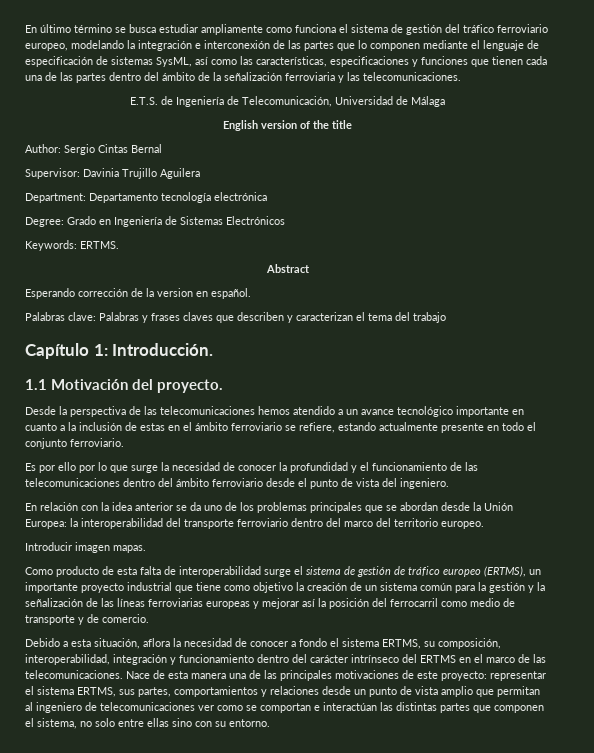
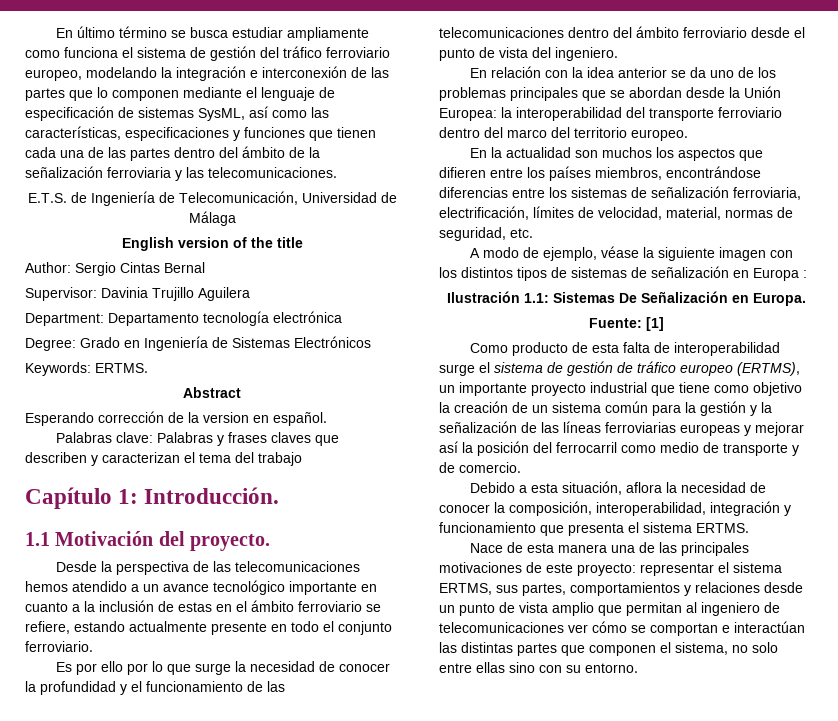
- Introducir imagen mapas.
+ En la actualidad son muchos los aspectos que difieren entre los países miembros, encontrándose diferencias entre los sistemas de señalización ferroviaria, electrificación, límites de velocidad, material, normas de seguridad, etc.
+ A modo de ejemplo, véase la siguiente imagen con los distintos tipos de sistemas de señalización en Europa :
+ Ilustración 1.1: Sistemas De Señalización en Europa.
+ Fuente: [1]
- Debido a esta situación, aflora la necesidad de conocer a fondo el sistema ERTMS, su composición, interoperabilidad, integración y funcionamiento dentro del carácter intrínseco del ERTMS en el marco de las telecomunicaciones. Nace de esta manera una de las principales motivaciones de este proyecto:
+ Debido a esta situación, aflora la necesidad de conocer la composición, interoperabilidad, integración y funcionamiento que presenta el sistema ERTMS.
+ Nace de esta manera una de las principales motivaciones de este proyecto:
- representar el sistema ERTMS, sus partes, comportamientos y relaciones desde un punto de vista amplio que permitan al ingeniero de telecomunicaciones ver como se comportan e interactúan las distintas partes que componen el sistema, no solo entre ellas sino con su entorno.
+ representar el sistema ERTMS, sus partes, comportamientos y relaciones desde un punto de vista amplio que permitan al ingeniero de telecomunicaciones ver cómo se comportan e interactúan las distintas partes que componen el sistema, no solo entre ellas sino con su entorno.

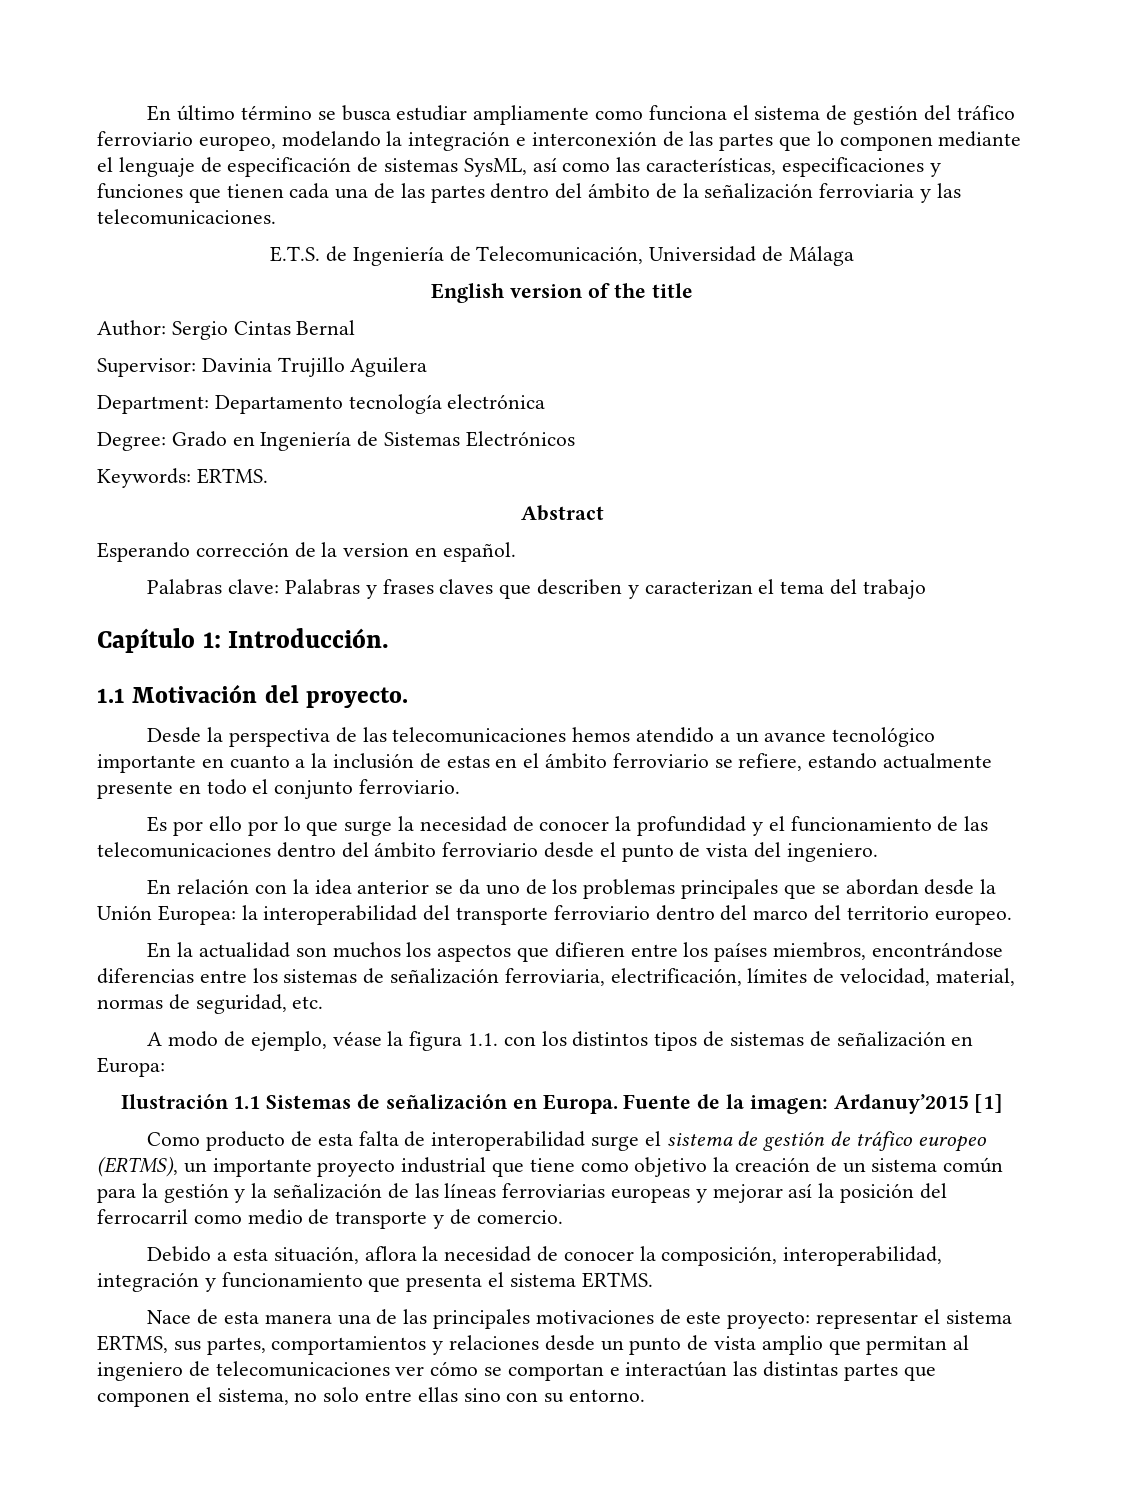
- A modo de ejemplo, véase la siguiente imagen con los distintos tipos de sistemas de señalización en Europa :
+ A modo de ejemplo, véase la figura 1.1. con los distintos tipos de sistemas de señalización en Europa:
- Ilustración 1.1: Sistemas De Señalización en Europa.
- Fuente: [1]
+ Ilustración 1.1 Sistemas de señalización en Europa. Fuente de la imagen: Ardanuy’2015 [1]

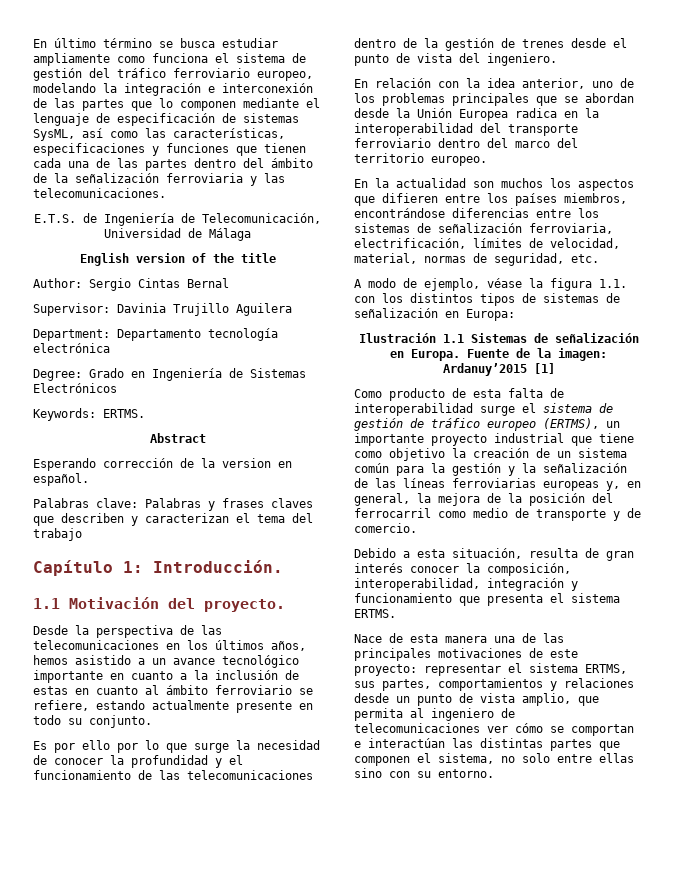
- Desde la perspectiva de las telecomunicaciones hemos atendido a un avance tecnológico importante en cuanto a la inclusión de estas en el ámbito ferroviario se refiere, estando actualmente presente en todo el conjunto ferroviario.
+ Desde la perspectiva de las telecomunicaciones en los últimos años, hemos asistido a un avance tecnológico importante en cuanto a la inclusión de estas en cuanto al ámbito ferroviario se refiere, estando actualmente presente en todo su conjunto.
- Es por ello por lo que surge la necesidad de conocer la profundidad y el funcionamiento de las telecomunicaciones dentro del ámbito ferroviario desde el punto de vista del ingeniero.
+ Es por ello por lo que surge la necesidad de conocer la profundidad y el funcionamiento de las telecomunicaciones dentro de la gestión de trenes desde el punto de vista del ingeniero.
- En relación con la idea anterior se da uno de los problemas principales que se abordan desde la Unión Europea: la interoperabilidad del transporte ferroviario dentro del marco del territorio europeo.
+ En relación con la idea anterior, uno de los problemas principales que se abordan desde la Unión Europea radica en la interoperabilidad del transporte ferroviario dentro del marco del territorio europeo.
- Como producto de esta falta de interoperabilidad surge el sistema de gestión de tráfico europeo (ERTMS), un importante proyecto industrial que tiene como objetivo la creación de un sistema común para la gestión y la señalización de las líneas ferroviarias europeas y mejorar así la posición del ferrocarril como medio de transporte y de comercio.
+ Como producto de esta falta de interoperabilidad surge el sistema de gestión de tráfico europeo (ERTMS), un importante proyecto industrial que tiene como objetivo la creación de un sistema común para la gestión y la señalización de las líneas ferroviarias europeas y, en general, la mejora de la posición del ferrocarril como medio de transporte y de comercio.
- Debido a esta situación, aflora la necesidad de conocer la composición, interoperabilidad, integración y funcionamiento que presenta el sistema ERTMS.
+ Debido a esta situación, resulta de gran interés conocer la composición, interoperabilidad, integración y funcionamiento que presenta el sistema ERTMS.
- Nace de esta manera una de las principales motivaciones de este proyecto: representar el sistema ERTMS, sus partes, comportamientos y relaciones desde un punto de vista amplio que permitan al ingeniero de telecomunicaciones ver cómo se comportan e interactúan las distintas partes que componen el sistema, no solo entre ellas sino con su entorno.
+ Nace de esta manera una de las principales motivaciones de este proyecto: representar el sistema ERTMS, sus partes, comportamientos y relaciones desde un punto de vista amplio, que permita al ingeniero de telecomunicaciones ver cómo se comportan e interactúan las distintas partes que componen el sistema, no solo entre ellas sino con su entorno.

